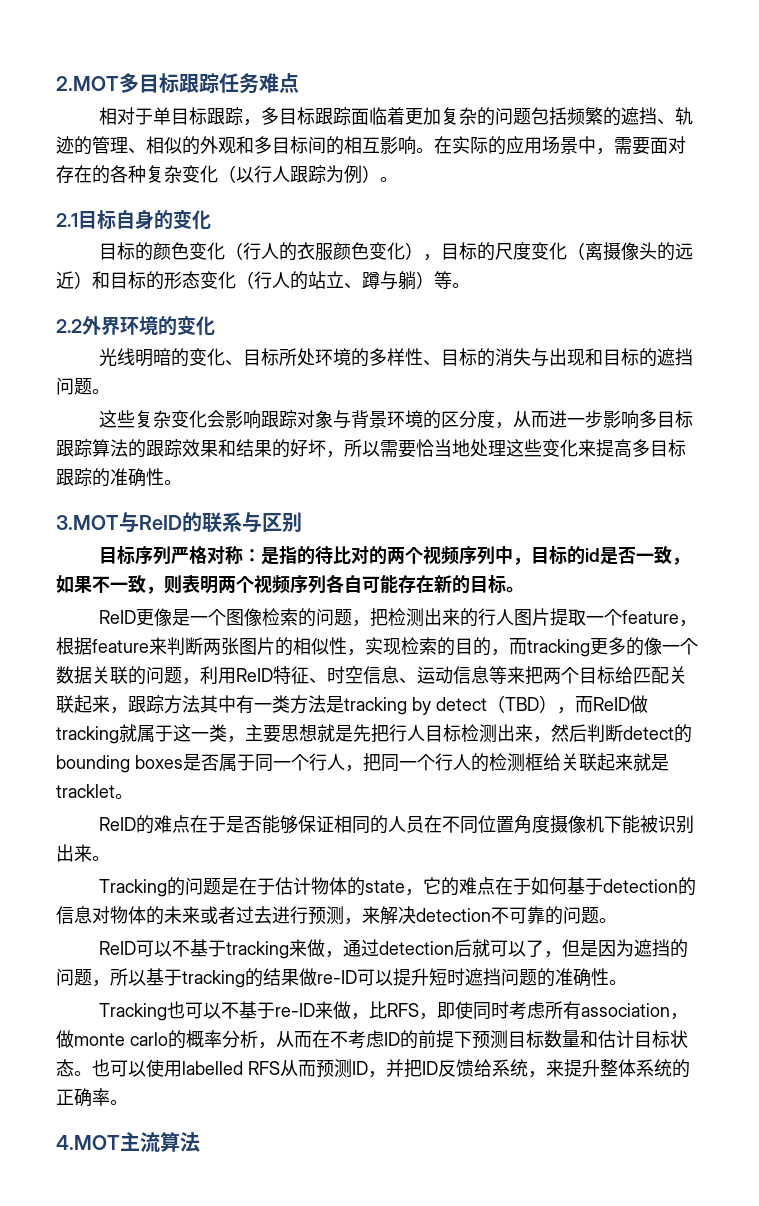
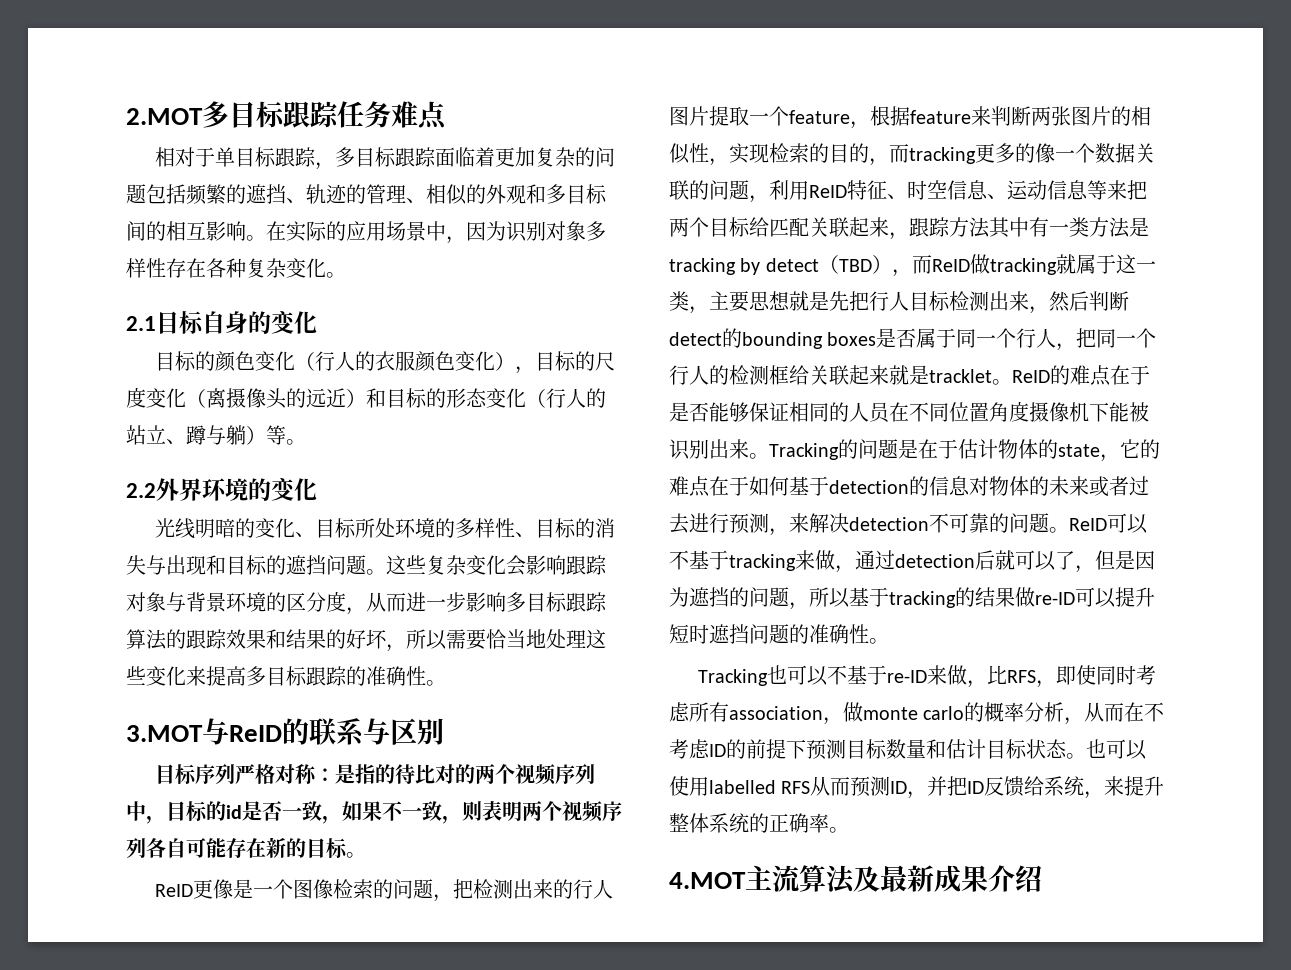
- 在实际的应用场景中，需要面对存在的各种复杂变化（以行人跟踪为例）。
+ 在实际的应用场景中，因为识别对象多样性存在各种复杂变化。
- 光线明暗的变化、目标所处环境的多样性、目标的消失与出现和目标的遮挡问题。
- 这些复杂变化会影响跟踪对象与背景环境的区分度，从而进一步影响多目标跟踪算法的跟踪效果和结果的好坏，所以需要恰当地处理这些变化来提高多目标跟踪的准确性。
+ 光线明暗的变化、目标所处环境的多样性、目标的消失与出现和目标的遮挡问题。这些复杂变化会影响跟踪对象与背景环境的区分度，从而进一步影响多目标跟踪算法的跟踪效果和结果的好坏，所以需要恰当地处理这些变化来提高多目标跟踪的准确性。
- ReID更像是一个图像检索的问题，把检测出来的行人图片提取一个feature，根据feature来判断两张图片的相似性，实现检索的目的，而tracking更多的像一个数据关联的问题，利用ReID特征、时空信息、运动信息等来把两个目标给匹配关联起来，跟踪方法其中有一类方法是tracking by detect（TBD），而ReID做tracking就属于这一类，主要思想就是先把行人目标检测出来，然后判断detect的bounding boxes是否属于同一个行人，把同一个行人的检测框给关联起来就是tracklet。
- ReID的难点在于是否能够保证相同的人员在不同位置角度摄像机下能被识别出来。
- Tracking的问题是在于估计物体的state，它的难点在于如何基于detection的信息对物体的未来或者过去进行预测，来解决detection不可靠的问题。
- ReID可以不基于tracking来做，通过detection后就可以了，但是因为遮挡的问题，所以基于tracking的结果做re-ID可以提升短时遮挡问题的准确性。
+ ReID更像是一个图像检索的问题，把检测出来的行人图片提取一个feature，根据feature来判断两张图片的相似性，实现检索的目的，而tracking更多的像一个数据关联的问题，利用ReID特征、时空信息、运动信息等来把两个目标给匹配关联起来，跟踪方法其中有一类方法是tracking by detect（TBD），而ReID做tracking就属于这一类，主要思想就是先把行人目标检测出来，然后判断detect的bounding boxes是否属于同一个行人，把同一个行人的检测框给关联起来就是tracklet。ReID的难点在于是否能够保证相同的人员在不同位置角度摄像机下能被识别出来。Tracking的问题是在于估计物体的state，它的难点在于如何基于detection的信息对物体的未来或者过去进行预测，来解决detection不可靠的问题。ReID可以不基于tracking来做，通过detection后就可以了，但是因为遮挡的问题，所以基于tracking的结果做re-ID可以提升短时遮挡问题的准确性。
- 4.MOT主流算法
+ 4.MOT主流算法及最新成果介绍

